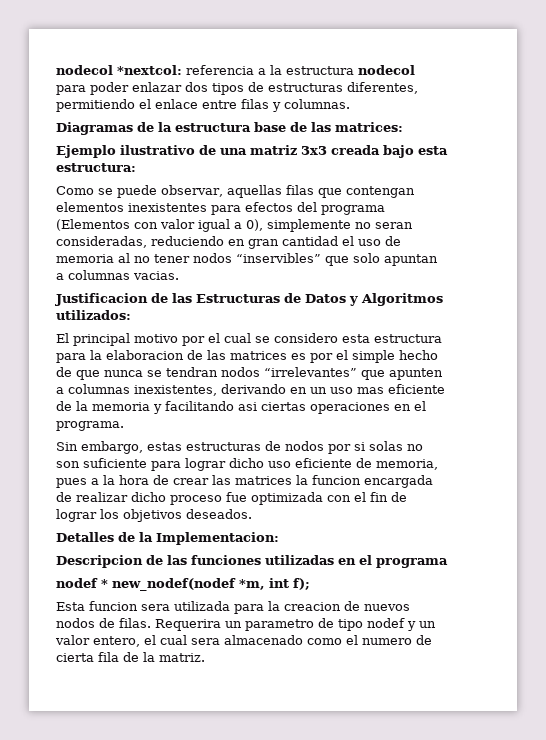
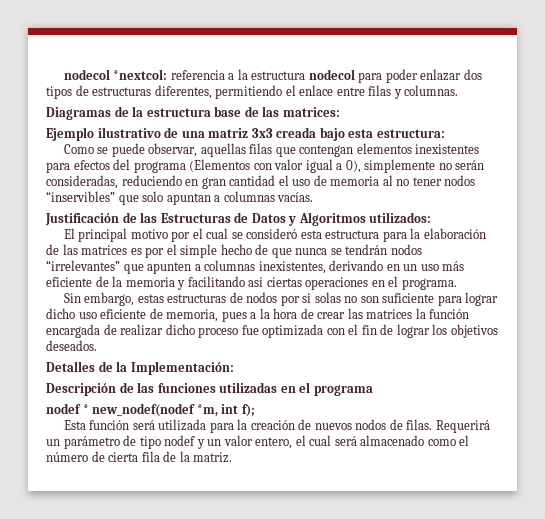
- Como se puede observar, aquellas filas que contengan elementos inexistentes para efectos del programa (Elementos con valor igual a 0), simplemente no seran consideradas, reduciendo en gran cantidad el uso de memoria al no tener nodos “inservibles” que solo apuntan a columnas vacias.
- Justificacion de las Estructuras de Datos y Algoritmos utilizados:
+ Como se puede observar, aquellas filas que contengan elementos inexistentes para efectos del programa (Elementos con valor igual a 0), simplemente no serán consideradas, reduciendo en gran cantidad el uso de memoria al no tener nodos “inservibles” que solo apuntan a columnas vacías.
+ Justificación de las Estructuras de Datos y Algoritmos utilizados:
- El principal motivo por el cual se considero esta estructura para la elaboracion de las matrices es por el simple hecho de que nunca se tendran nodos “irrelevantes” que apunten a columnas inexistentes, derivando en un uso mas eficiente de la memoria y facilitando asi ciertas operaciones en el programa.
+ El principal motivo por el cual se consideró esta estructura para la elaboración de las matrices es por el simple hecho de que nunca se tendrán nodos “irrelevantes” que apunten a columnas inexistentes, derivando en un uso más eficiente de la memoria y facilitando así ciertas operaciones en el programa.
- Sin embargo, estas estructuras de nodos por si solas no son suficiente para lograr dicho uso eficiente de memoria, pues a la hora de crear las matrices la funcion encargada de realizar dicho proceso fue optimizada con el fin de lograr los objetivos deseados.
+ Sin embargo, estas estructuras de nodos por si solas no son suficiente para lograr dicho uso eficiente de memoria, pues a la hora de crear las matrices la función encargada de realizar dicho proceso fue optimizada con el fin de lograr los objetivos deseados.
- Detalles de la Implementacion:
- Descripcion de las funciones utilizadas en el programa
+ Detalles de la Implementación:
+ Descripción de las funciones utilizadas en el programa
- Esta funcion sera utilizada para la creacion de nuevos nodos de filas.
+ Esta función será utilizada para la creación de nuevos nodos de filas.
- Requerira un parametro de tipo nodef y un valor entero, el cual sera almacenado como el numero de cierta fila de la matriz.
+ Requerirá un parámetro de tipo nodef y un valor entero, el cual será almacenado como el número de cierta fila de la matriz.

